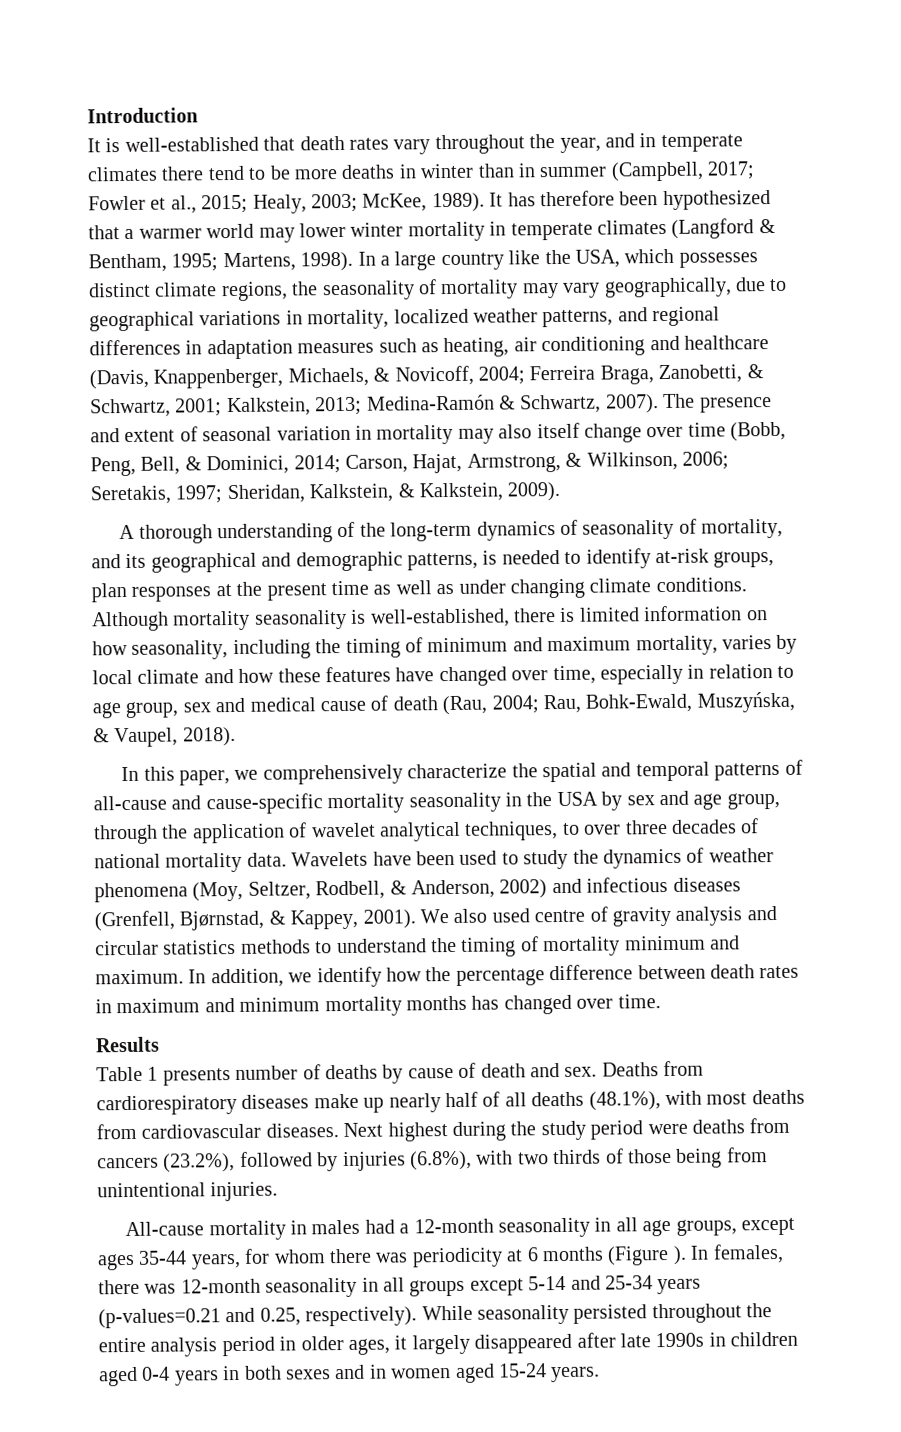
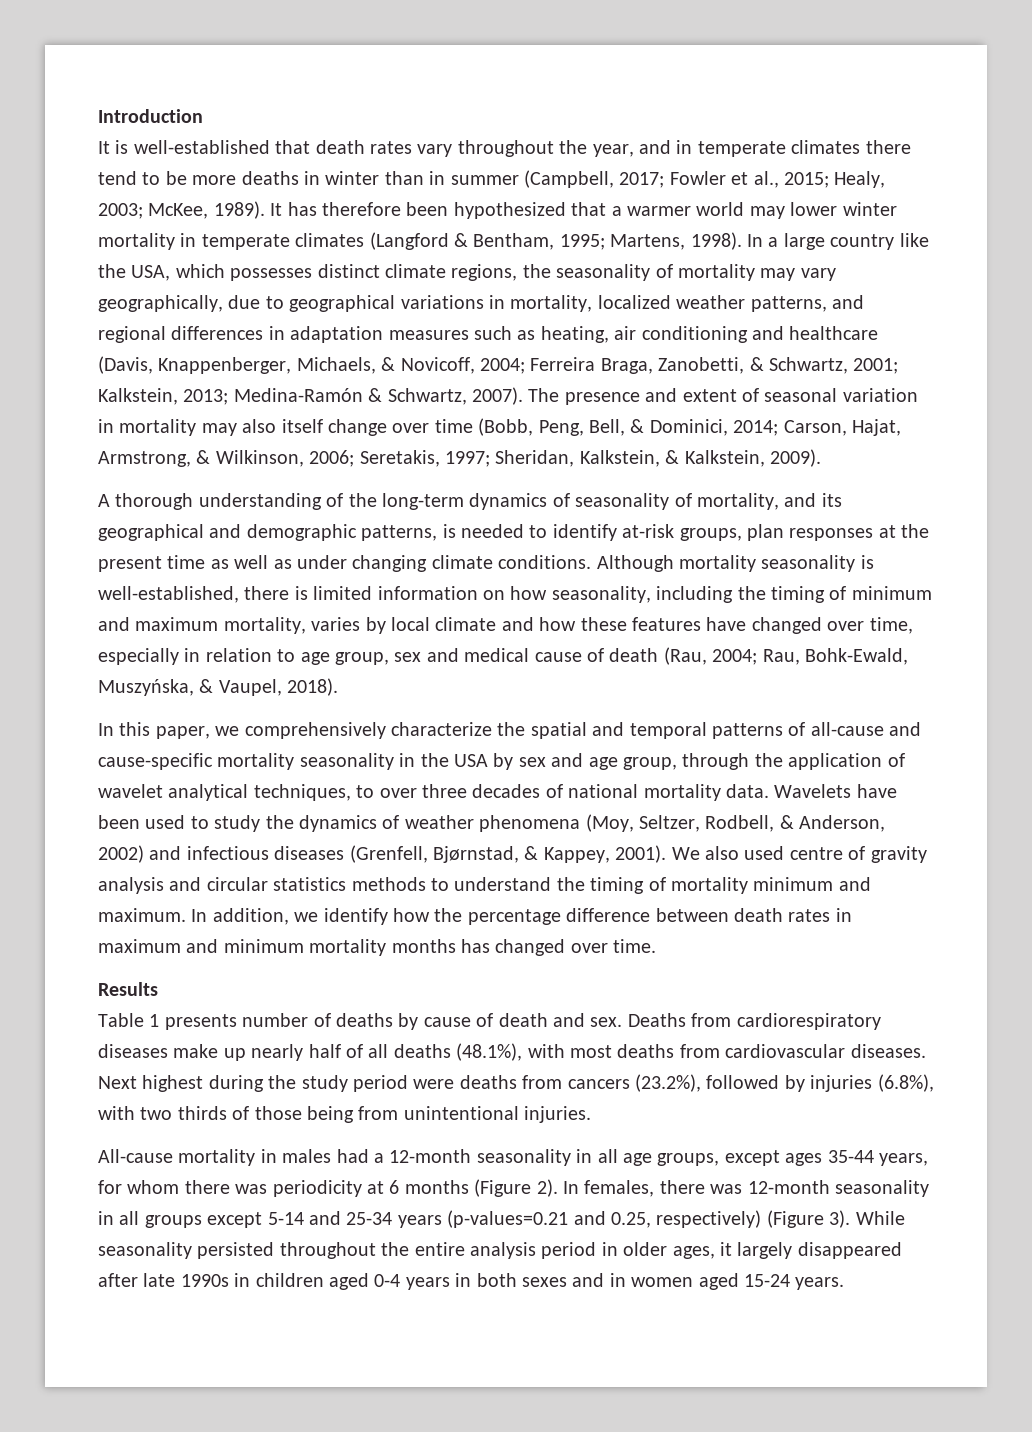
- All-cause mortality in males had a 12-month seasonality in all age groups, except ages 35-44 years, for whom there was periodicity at 6 months (Figure ).
+ All-cause mortality in males had a 12-month seasonality in all age groups, except ages 35-44 years, for whom there was periodicity at 6 months (Figure 2).
- In females, there was 12-month seasonality in all groups except 5-14 and 25-34 years (p-values=0.21 and 0.25, respectively).
+ In females, there was 12-month seasonality in all groups except 5-14 and 25-34 years (p-values=0.21 and 0.25, respectively) (Figure 3).

